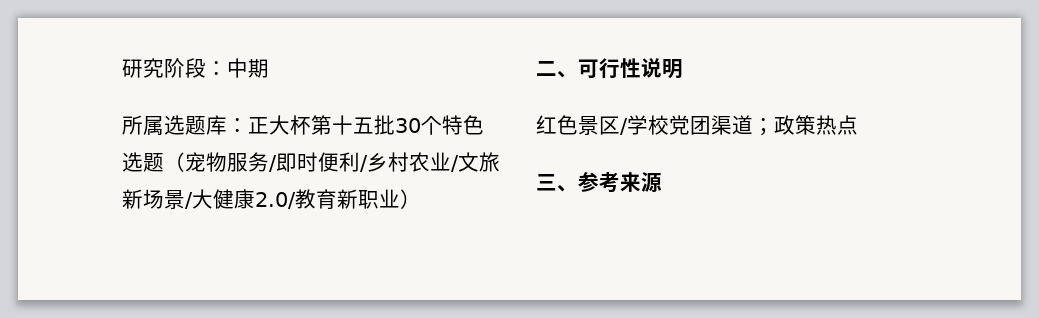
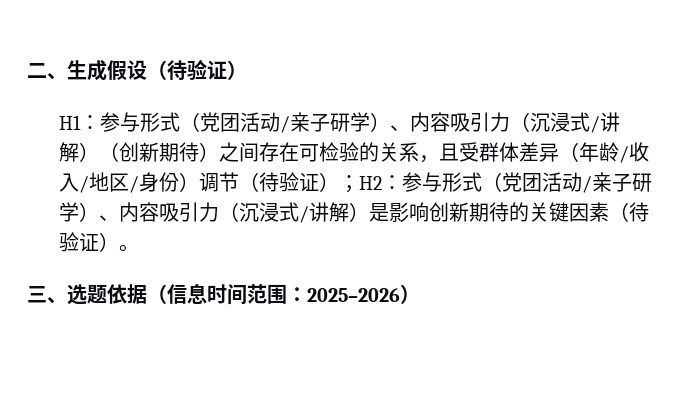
- 研究阶段：中期
- 所属选题库：正大杯第十五批30个特色选题（宠物服务/即时便利/乡村农业/文旅新场景/大健康2.0/教育新职业）
- 二、可行性说明
- 红色景区/学校党团渠道；政策热点
- 三、参考来源
+ 二、生成假设（待验证）
+ H1：参与形式（党团活动/亲子研学）、内容吸引力（沉浸式/讲解）（创新期待）之间存在可检验的关系，且受群体差异（年龄/收入/地区/身份）调节（待验证）；H2：参与形式（党团活动/亲子研学）、内容吸引力（沉浸式/讲解）是影响创新期待的关键因素（待验证）。
+ 三、选题依据（信息时间范围：2025–2026）

